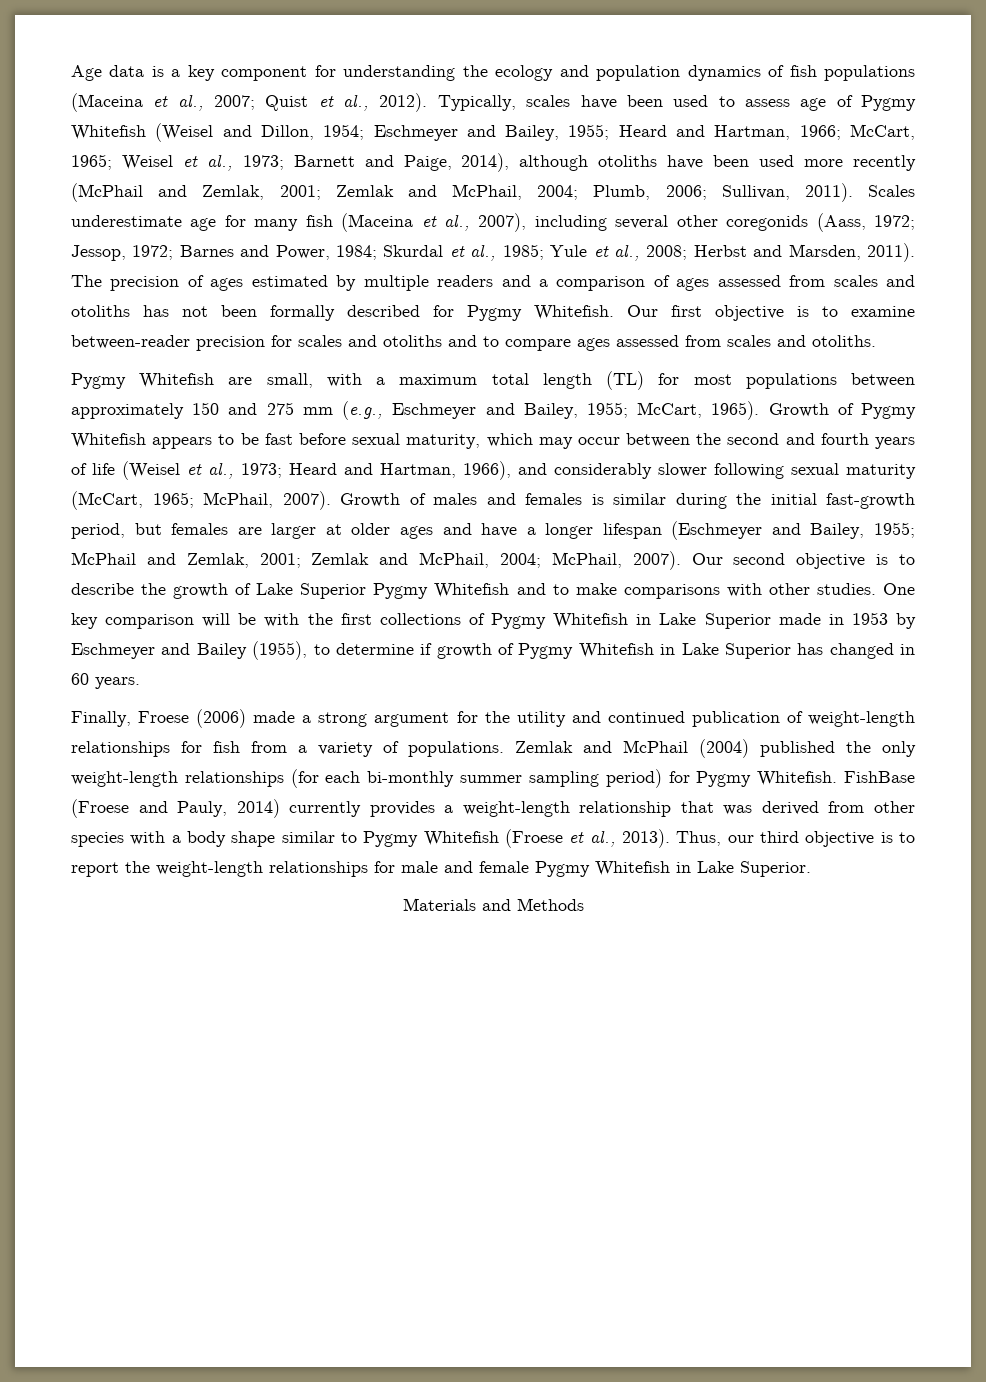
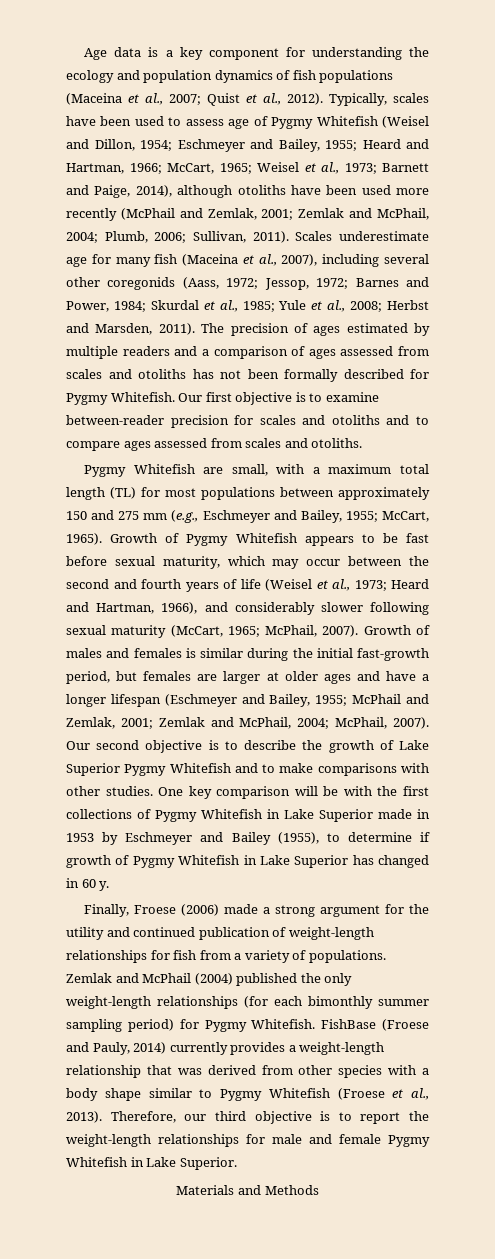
- One key comparison will be with the first collections of Pygmy Whitefish in Lake Superior made in 1953 by Eschmeyer and Bailey (1955), to determine if growth of Pygmy Whitefish in Lake Superior has changed in 60 years.
+ One key comparison will be with the first collections of Pygmy Whitefish in Lake Superior made in 1953 by Eschmeyer and Bailey (1955), to determine if growth of Pygmy Whitefish in Lake Superior has changed in 60 y.
- Zemlak and McPhail (2004) published the only weight-length relationships (for each bi-monthly summer sampling period) for Pygmy Whitefish.
+ Zemlak and McPhail (2004) published the only weight-length relationships (for each bimonthly summer sampling period) for Pygmy Whitefish.
- Thus, our third objective is to report the weight-length relationships for male and female Pygmy Whitefish in Lake Superior.
+ Therefore, our third objective is to report the weight-length relationships for male and female Pygmy Whitefish in Lake Superior.

